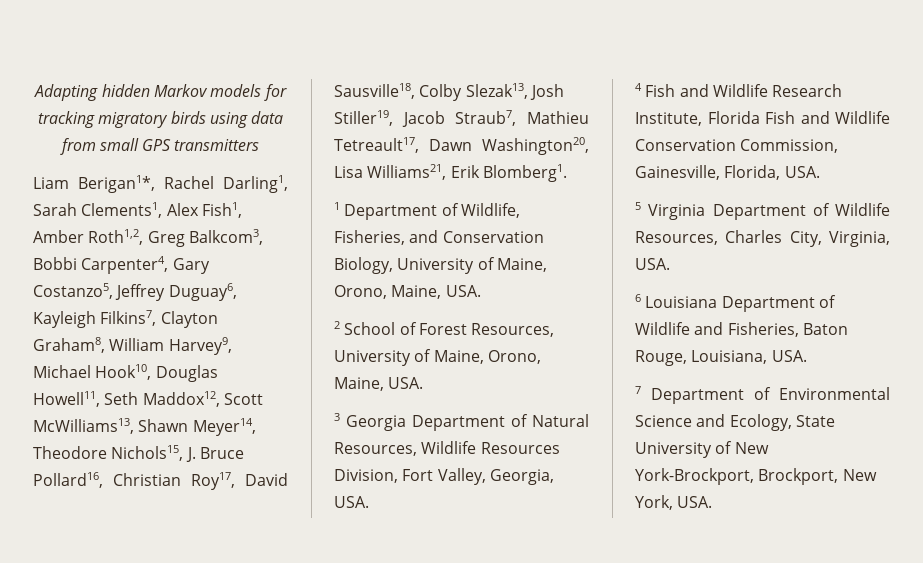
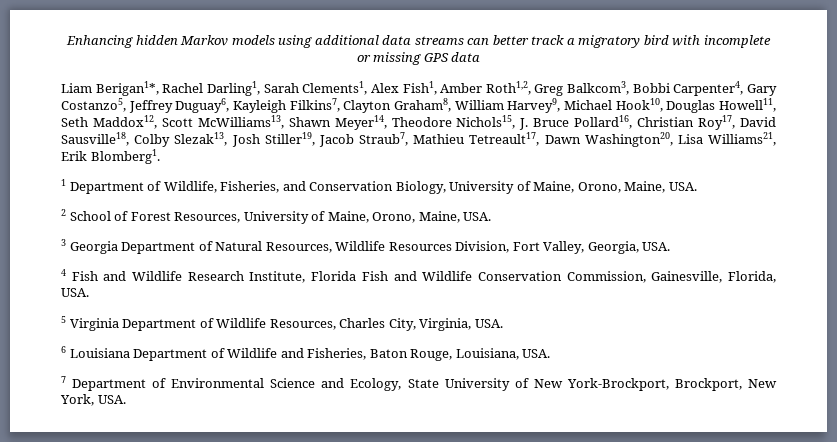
- Adapting hidden Markov models for tracking migratory birds using data from small GPS transmitters
+ Enhancing hidden Markov models using additional data streams can better track a migratory bird with incomplete or missing GPS data

